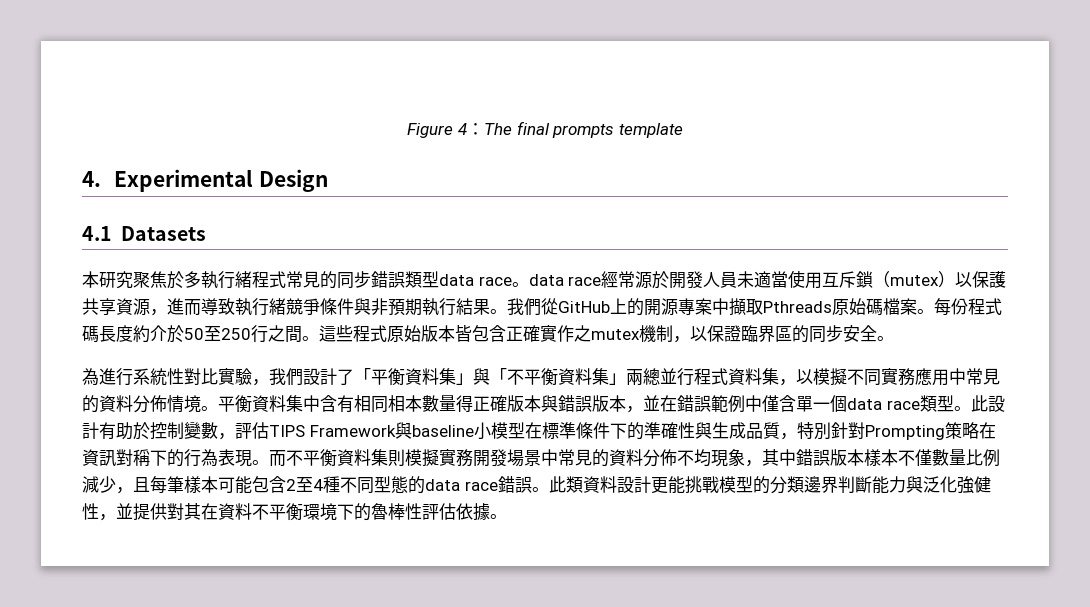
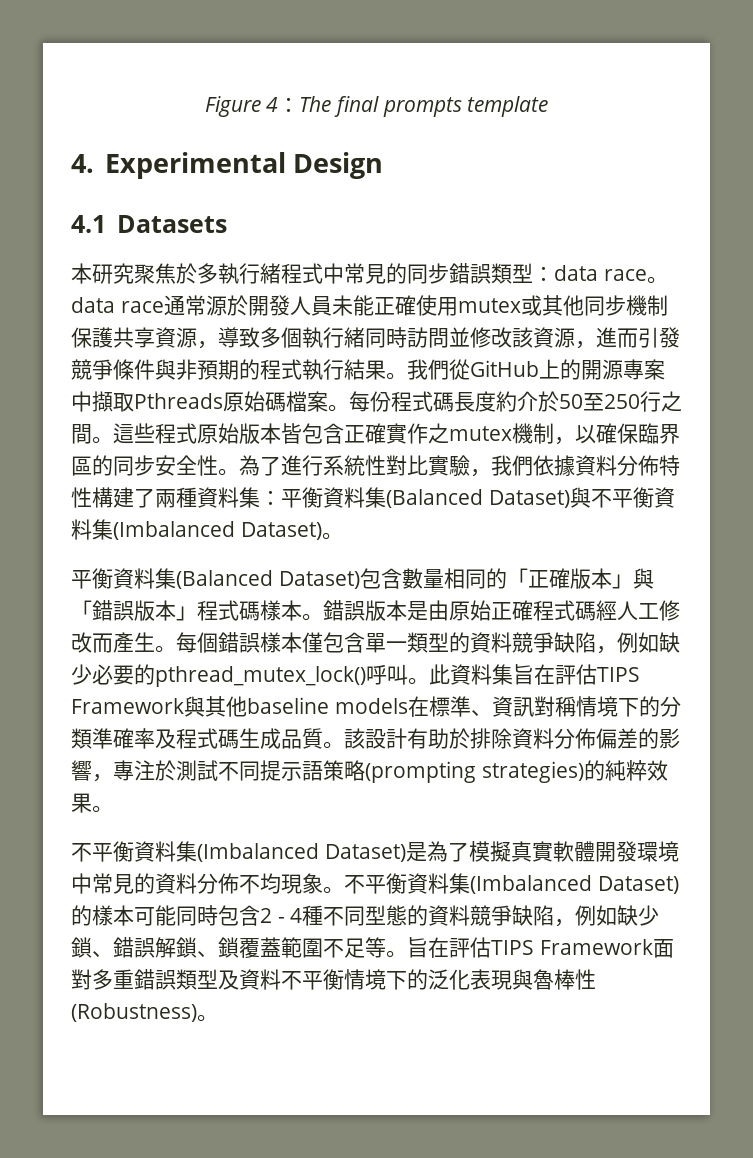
- 本研究聚焦於多執行緒程式常見的同步錯誤類型data race。data race經常源於開發人員未適當使用互斥鎖（mutex）以保護共享資源，進而導致執行緒競爭條件與非預期執行結果。
+ 本研究聚焦於多執行緒程式中常見的同步錯誤類型：data race。data race通常源於開發人員未能正確使用mutex或其他同步機制保護共享資源，導致多個執行緒同時訪問並修改該資源，進而引發競爭條件與非預期的程式執行結果。
- 這些程式原始版本皆包含正確實作之mutex機制，以保證臨界區的同步安全。
- 為進行系統性對比實驗，我們設計了「平衡資料集」與「不平衡資料集」兩總並行程式資料集，以模擬不同實務應用中常見的資料分佈情境。平衡資料集中含有相同相本數量得正確版本與錯誤版本，並在錯誤範例中僅含單一個data race類型。此設計有助於控制變數，評估TIPS Framework與baseline小模型在標準條件下的準確性與生成品質，特別針對Prompting策略在資訊對稱下的行為表現。而不平衡資料集則模擬實務開發場景中常見的資料分佈不均現象，其中錯誤版本樣本不僅數量比例減少，且每筆樣本可能包含2至4種不同型態的data race錯誤。此類資料設計更能挑戰模型的分類邊界判斷能力與泛化強健性，並提供對其在資料不平衡環境下的魯棒性評估依據。
+ 這些程式原始版本皆包含正確實作之mutex機制，以確保臨界區的同步安全性。為了進行系統性對比實驗，我們依據資料分佈特性構建了兩種資料集：平衡資料集(Balanced Dataset)與不平衡資料集(Imbalanced Dataset)。
+ 平衡資料集(Balanced Dataset)包含數量相同的「正確版本」與「錯誤版本」程式碼樣本。錯誤版本是由原始正確程式碼經人工修改而產生。每個錯誤樣本僅包含單一類型的資料競爭缺陷，例如缺少必要的pthread_mutex_lock()呼叫。此資料集旨在評估TIPS Framework與其他baseline models在標準、資訊對稱情境下的分類準確率及程式碼生成品質。該設計有助於排除資料分佈偏差的影響，專注於測試不同提示語策略(prompting strategies)的純粹效果。
+ 不平衡資料集(Imbalanced Dataset)是為了模擬真實軟體開發環境中常見的資料分佈不均現象。不平衡資料集(Imbalanced Dataset)的樣本可能同時包含2 - 4種不同型態的資料競爭缺陷，例如缺少鎖、錯誤解鎖、鎖覆蓋範圍不足等。旨在評估TIPS Framework面對多重錯誤類型及資料不平衡情境下的泛化表現與魯棒性(Robustness)。

